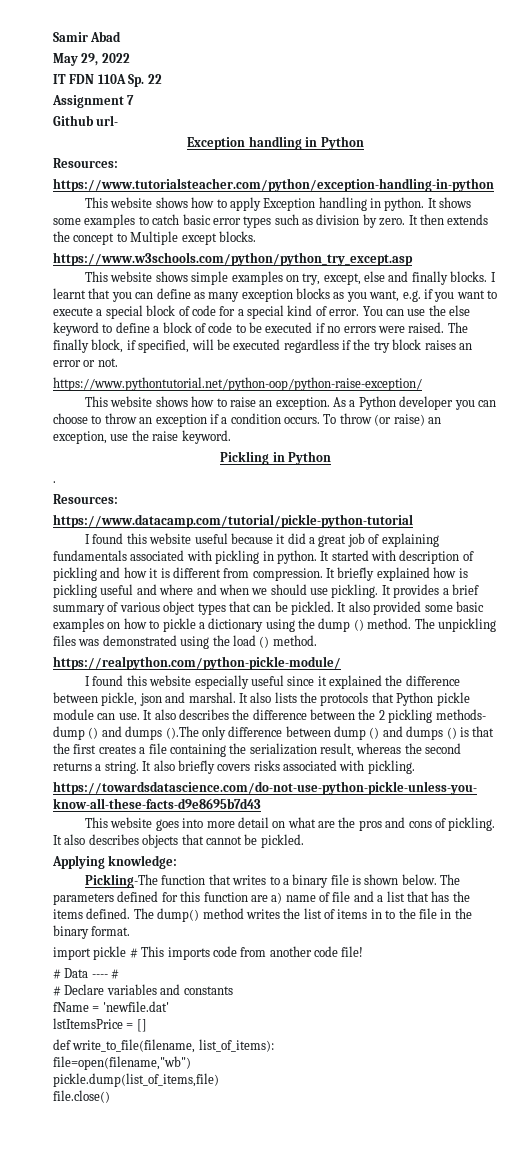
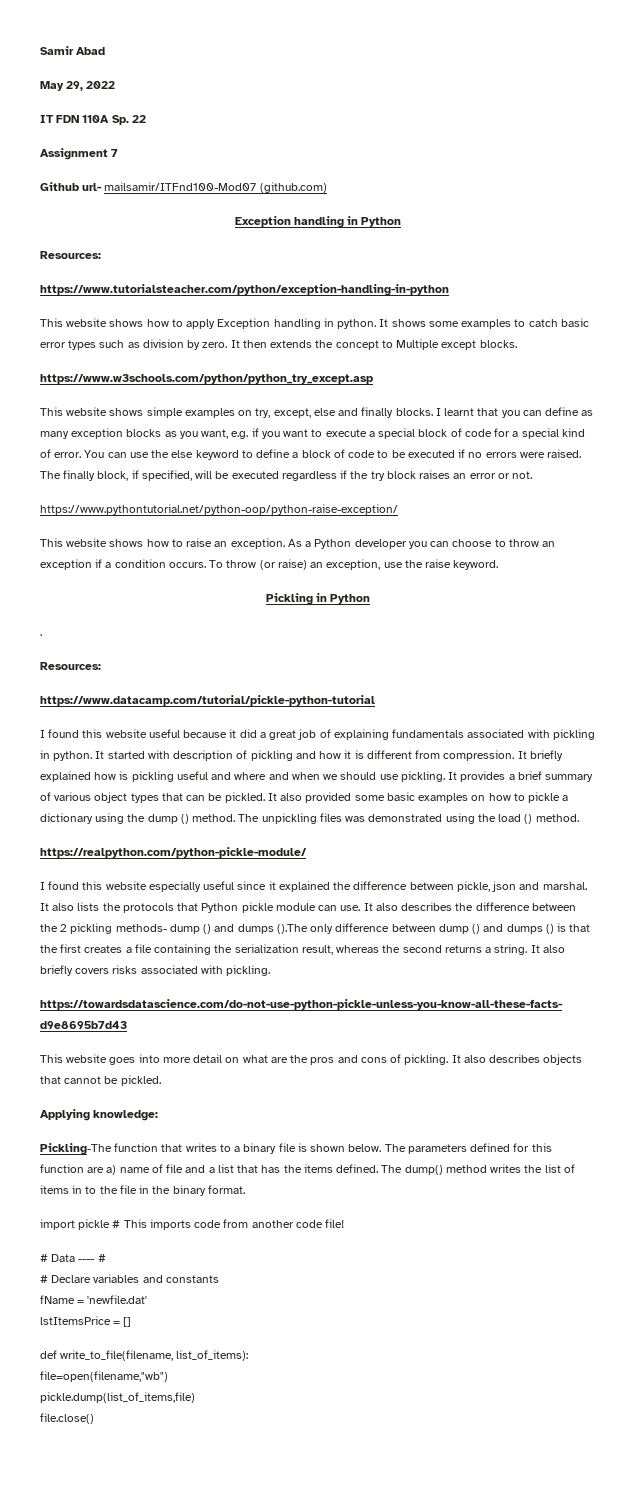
- Github url-
+ Github url- mailsamir/ITFnd100-Mod07 (github.com)

